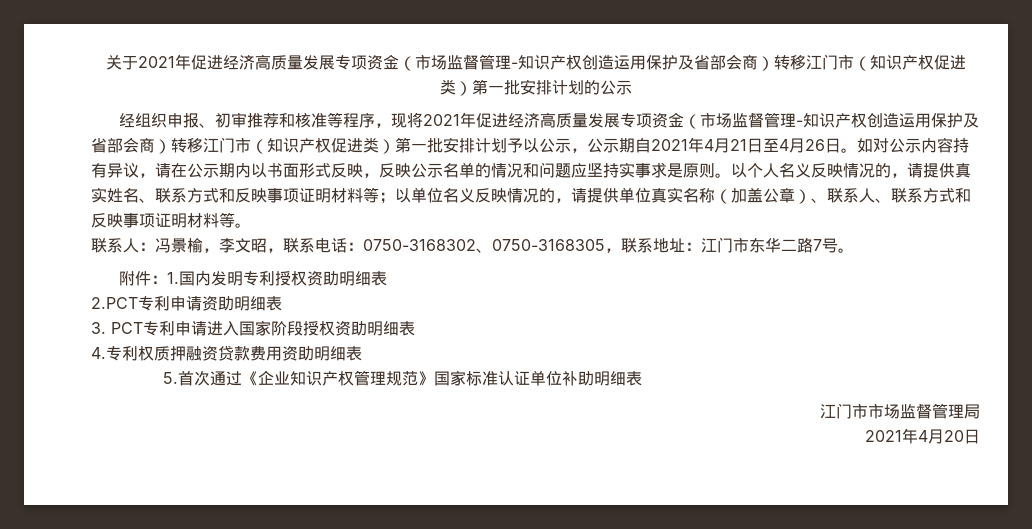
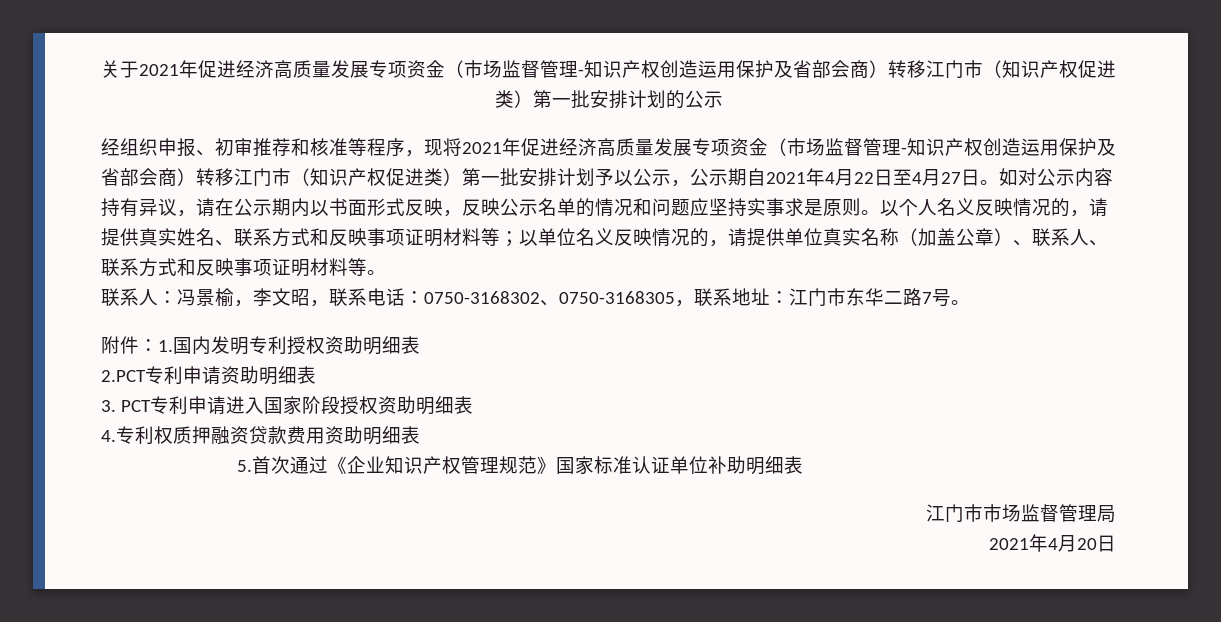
- 经组织申报、初审推荐和核准等程序，现将2021年促进经济高质量发展专项资金（市场监督管理-知识产权创造运用保护及省部会商）转移江门市（知识产权促进类）第一批安排计划予以公示，公示期自2021年4月21日至4月26日。
+ 经组织申报、初审推荐和核准等程序，现将2021年促进经济高质量发展专项资金（市场监督管理-知识产权创造运用保护及省部会商）转移江门市（知识产权促进类）第一批安排计划予以公示，公示期自2021年4月22日至4月27日。

